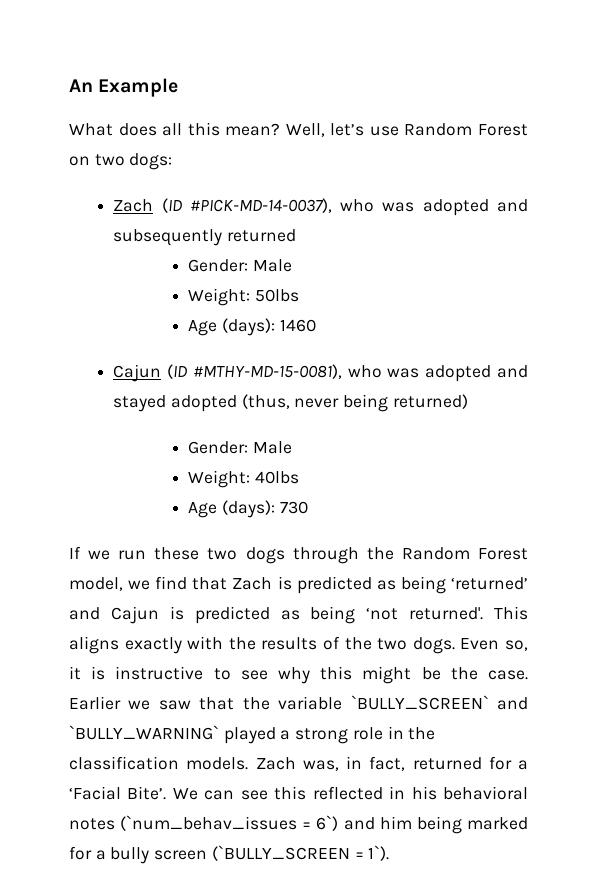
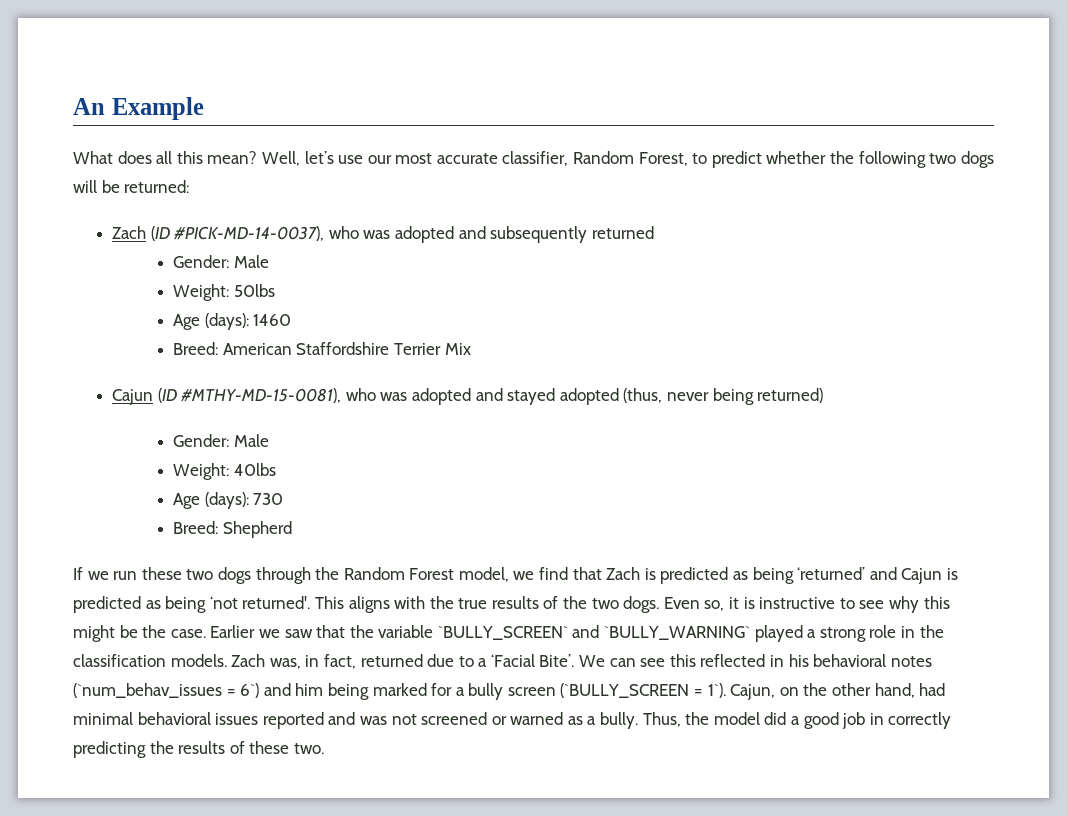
- Well, let’s use Random Forest on two dogs:
+ Well, let’s use our most accurate classifier, Random Forest, to predict whether the following two dogs will be returned:
+ Breed: American Staffordshire Terrier Mix
+ Breed: Shepherd
- This aligns exactly with the results of the two dogs.
+ This aligns with the true results of the two dogs.
- Zach was, in fact, returned for a ‘Facial Bite’.
+ Zach was, in fact, returned due to a ‘Facial Bite’.
+ Cajun, on the other hand, had minimal behavioral issues reported and was not screened or warned as a bully. Thus, the model did a good job in correctly predicting the results of these two.

